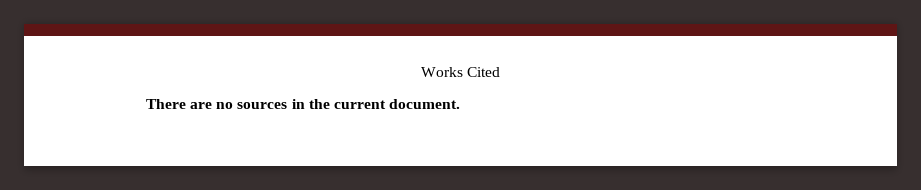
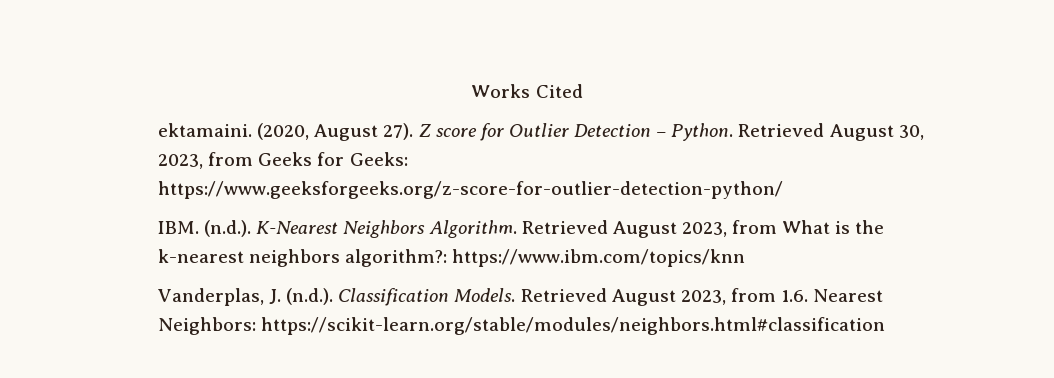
- There are no sources in the current document.
+ ektamaini. (2020, August 27). Z score for Outlier Detection – Python. Retrieved August 30, 2023, from Geeks for Geeks: https://www.geeksforgeeks.org/z-score-for-outlier-detection-python/
+ IBM. (n.d.). K-Nearest Neighbors Algorithm. Retrieved August 2023, from What is the k-nearest neighbors algorithm?: https://www.ibm.com/topics/knn
+ Vanderplas, J. (n.d.). Classification Models. Retrieved August 2023, from 1.6. Nearest Neighbors: https://scikit-learn.org/stable/modules/neighbors.html#classification

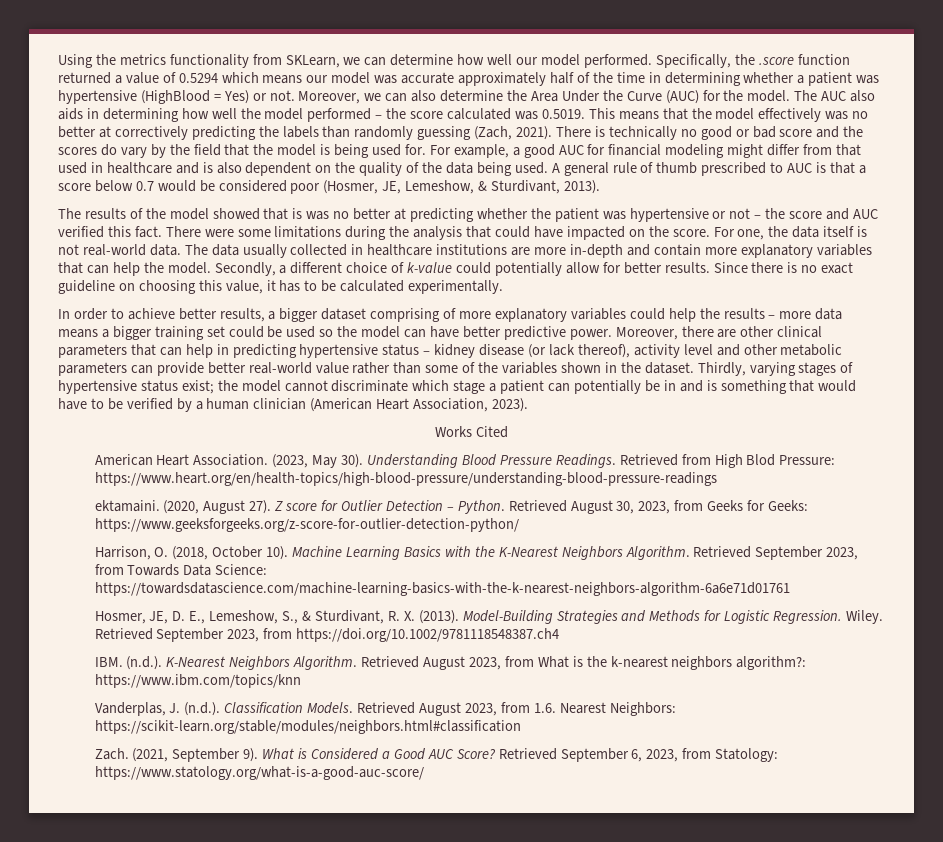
+ Using the metrics functionality from SKLearn, we can determine how well our model performed. Specifically, the .score function returned a value of 0.5294 which means our model was accurate approximately half of the time in determining whether a patient was hypertensive (HighBlood = Yes) or not. Moreover, we can also determine the Area Under the Curve (AUC) for the model. The AUC also aids in determining how well the model performed – the score calculated was 0.5019. This means that the model effectively was no better at correctively predicting the labels than randomly guessing (Zach, 2021). There is technically no good or bad score and the scores do vary by the field that the model is being used for. For example, a good AUC for financial modeling might differ from that used in healthcare and is also dependent on the quality of the data being used. A general rule of thumb prescribed to AUC is that a score below 0.7 would be considered poor (Hosmer, JE, Lemeshow, & Sturdivant, 2013).
+ The results of the model showed that is was no better at predicting whether the patient was hypertensive or not – the score and AUC verified this fact. There were some limitations during the analysis that could have impacted on the score. For one, the data itself is not real-world data. The data usually collected in healthcare institutions are more in-depth and contain more explanatory variables that can help the model. Secondly, a different choice of k-value could potentially allow for better results. Since there is no exact guideline on choosing this value, it has to be calculated experimentally.
+ In order to achieve better results, a bigger dataset comprising of more explanatory variables could help the results – more data means a bigger training set could be used so the model can have better predictive power. Moreover, there are other clinical parameters that can help in predicting hypertensive status – kidney disease (or lack thereof), activity level and other metabolic parameters can provide better real-world value rather than some of the variables shown in the dataset. Thirdly, varying stages of hypertensive status exist; the model cannot discriminate which stage a patient can potentially be in and is something that would have to be verified by a human clinician (American Heart Association, 2023).
  Works Cited
+ American Heart Association. (2023, May 30). Understanding Blood Pressure Readings. Retrieved from High Blod Pressure: https://www.heart.org/en/health-topics/high-blood-pressure/understanding-blood-pressure-readings
+ Harrison, O. (2018, October 10). Machine Learning Basics with the K-Nearest Neighbors Algorithm. Retrieved September 2023, from Towards Data Science: https://towardsdatascience.com/machine-learning-basics-with-the-k-nearest-neighbors-algorithm-6a6e71d01761
+ Hosmer, JE, D. E., Lemeshow, S., & Sturdivant, R. X. (2013). Model-Building Strategies and Methods for Logistic Regression. Wiley. Retrieved September 2023, from https://doi.org/10.1002/9781118548387.ch4
+ Zach. (2021, September 9). What is Considered a Good AUC Score? Retrieved September 6, 2023, from Statology: https://www.statology.org/what-is-a-good-auc-score/

